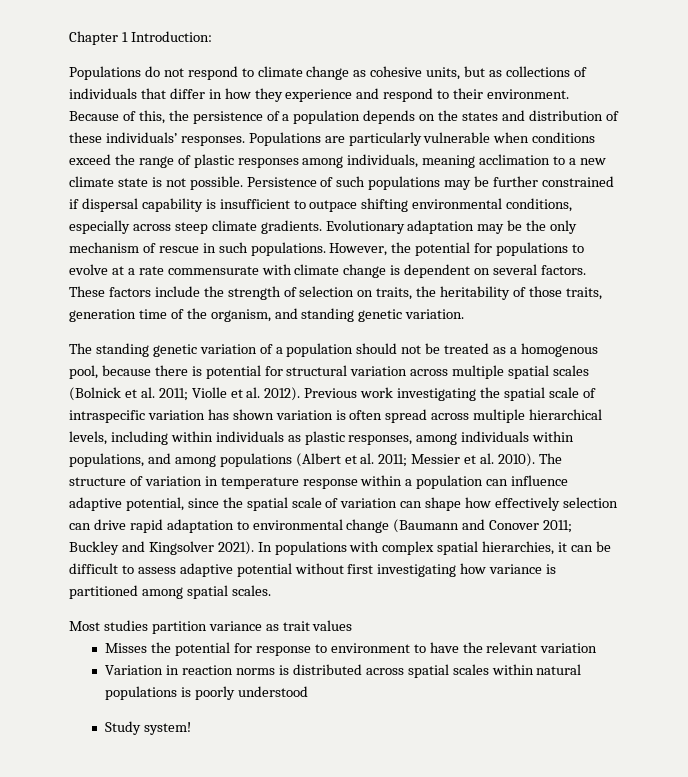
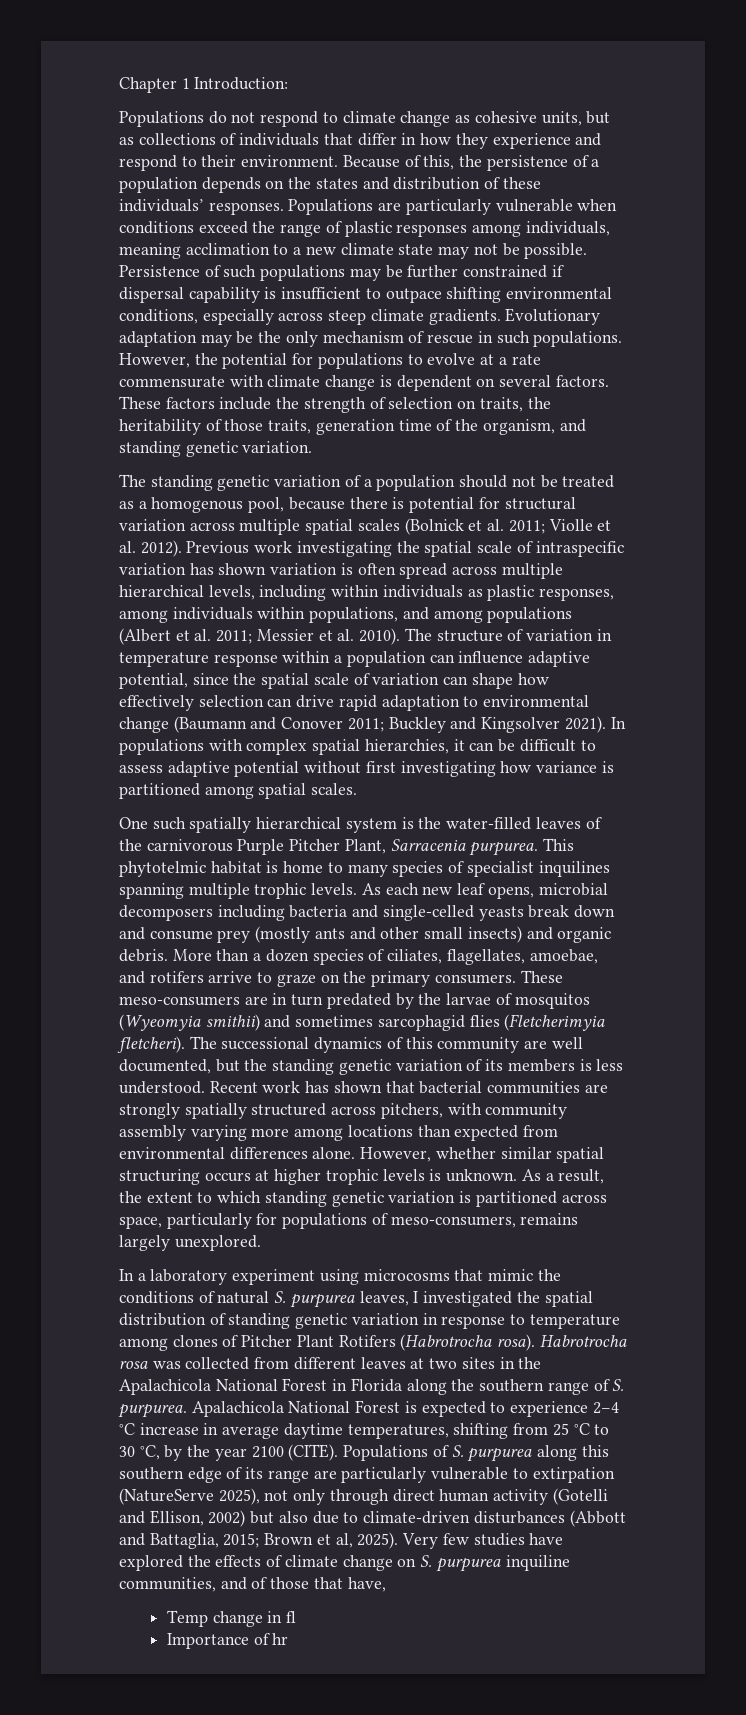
- Populations are particularly vulnerable when conditions exceed the range of plastic responses among individuals, meaning acclimation to a new climate state is not possible.
+ Populations are particularly vulnerable when conditions exceed the range of plastic responses among individuals, meaning acclimation to a new climate state may not be possible.
- Most studies partition variance as trait values
- Misses the potential for response to environment to have the relevant variation
- Variation in reaction norms is distributed across spatial scales within natural populations is poorly understood
- Study system!
+ One such spatially hierarchical system is the water-filled leaves of the carnivorous Purple Pitcher Plant, Sarracenia purpurea. This phytotelmic habitat is home to many species of specialist inquilines spanning multiple trophic levels. As each new leaf opens, microbial decomposers including bacteria and single-celled yeasts break down and consume prey (mostly ants and other small insects) and organic debris. More than a dozen species of ciliates, flagellates, amoebae, and rotifers arrive to graze on the primary consumers. These meso-consumers are in turn predated by the larvae of mosquitos (Wyeomyia smithii) and sometimes sarcophagid flies (Fletcherimyia fletcheri). The successional dynamics of this community are well documented, but the standing genetic variation of its members is less understood. Recent work has shown that bacterial communities are strongly spatially structured across pitchers, with community assembly varying more among locations than expected from environmental differences alone. However, whether similar spatial structuring occurs at higher trophic levels is unknown. As a result, the extent to which standing genetic variation is partitioned across space, particularly for populations of meso-consumers, remains largely unexplored.
+ In a laboratory experiment using microcosms that mimic the conditions of natural S. purpurea leaves, I investigated the spatial distribution of standing genetic variation in response to temperature among clones of Pitcher Plant Rotifers (Habrotrocha rosa). Habrotrocha rosa was collected from different leaves at two sites in the Apalachicola National Forest in Florida along the southern range of S. purpurea. Apalachicola National Forest is expected to experience 2–4 °C increase in average daytime temperatures, shifting from 25 °C to 30 °C, by the year 2100 (CITE). Populations of S. purpurea along this southern edge of its range are particularly vulnerable to extirpation (NatureServe 2025), not only through direct human activity (Gotelli and Ellison, 2002) but also due to climate-driven disturbances (Abbott and Battaglia, 2015; Brown et al, 2025). Very few studies have explored the effects of climate change on S. purpurea inquiline communities, and of those that have,
+ Temp change in fl
+ Importance of hr

